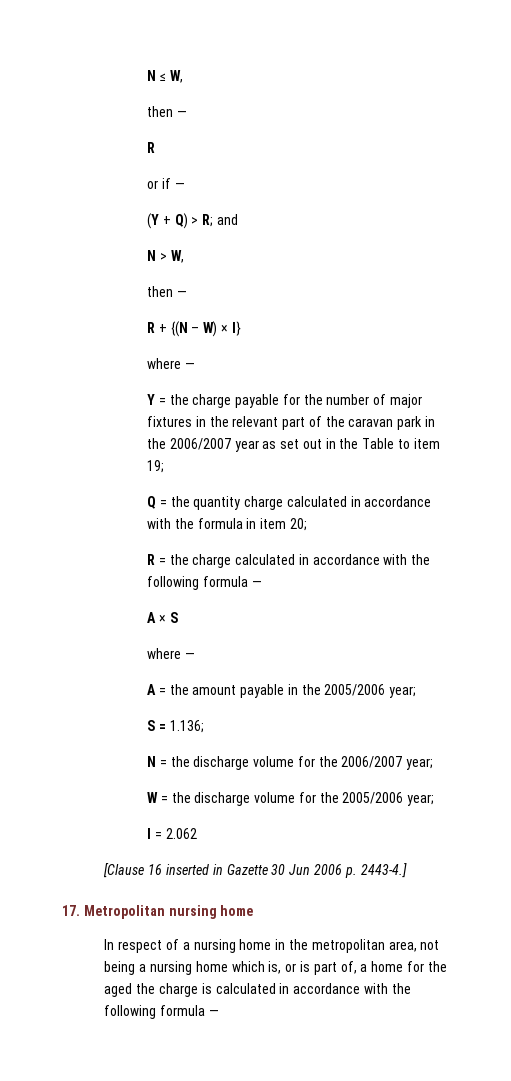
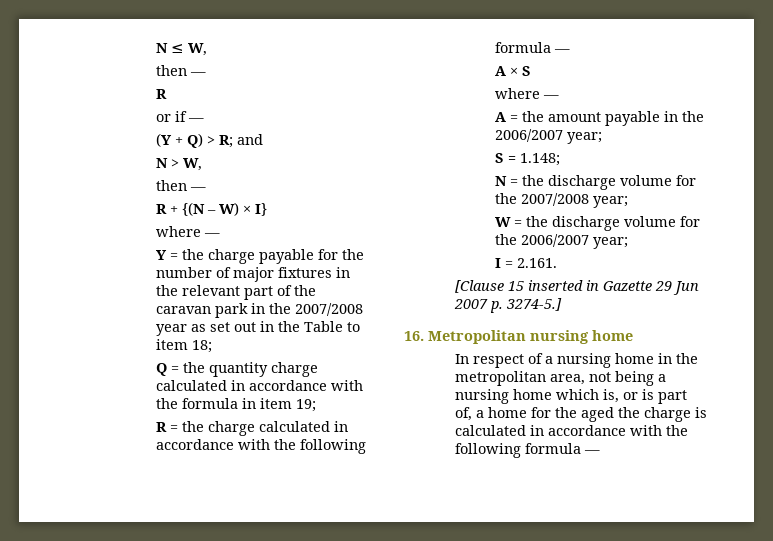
- Y = the charge payable for the number of major fixtures in the relevant part of the caravan park in the 2006/2007 year as set out in the Table to item 19;
+ Y = the charge payable for the number of major fixtures in the relevant part of the caravan park in the 2007/2008 year as set out in the Table to item 18;
- Q = the quantity charge calculated in accordance with the formula in item 20;
+ Q = the quantity charge calculated in accordance with the formula in item 19;
- A = the amount payable in the 2005/2006 year;
+ A = the amount payable in the 2006/2007 year;
- S = 1.136;
+ S = 1.148;
- N = the discharge volume for the 2006/2007 year;
- W = the discharge volume for the 2005/2006 year;
+ N = the discharge volume for the 2007/2008 year;
+ W = the discharge volume for the 2006/2007 year;
- I = 2.062
+ I = 2.161.
- [Clause 16 inserted in Gazette 30 Jun 2006 p. 2443-4.]
- 17. Metropolitan nursing home
+ [Clause 15 inserted in Gazette 29 Jun 2007 p. 3274-5.]
+ 16. Metropolitan nursing home

